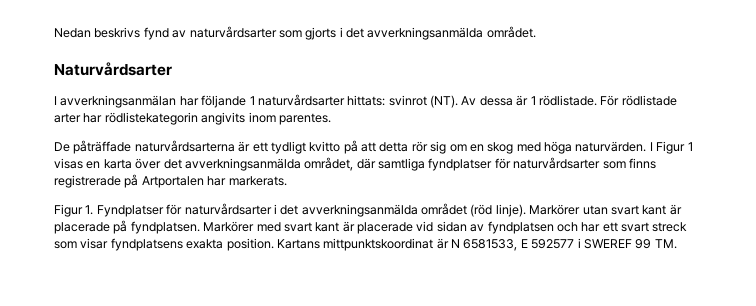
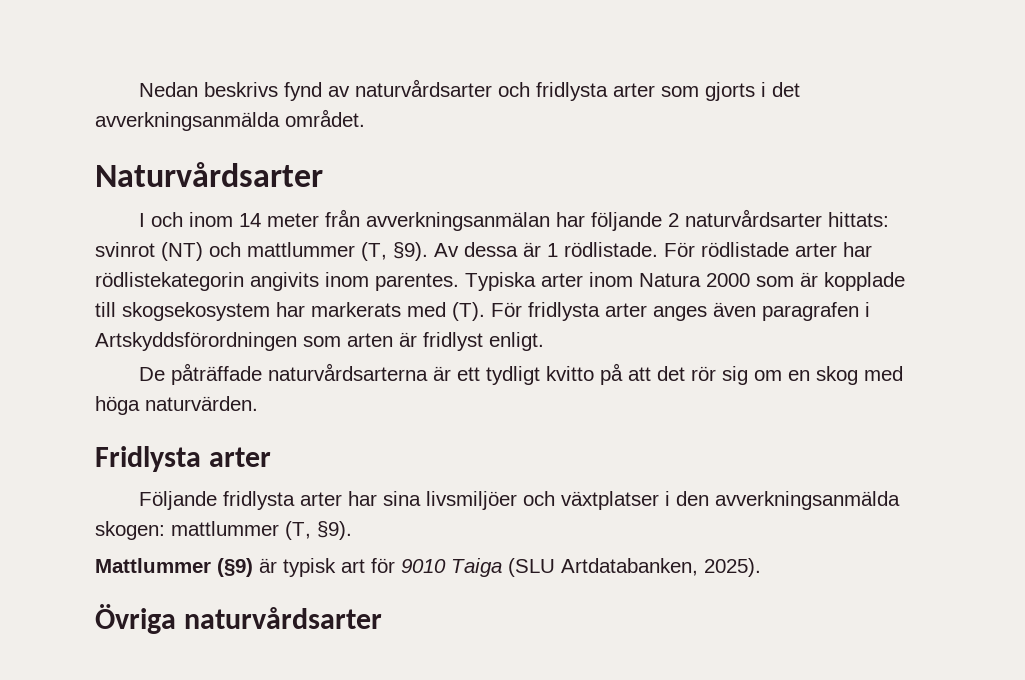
- Nedan beskrivs fynd av naturvårdsarter som gjorts i det avverkningsanmälda området.
+ Nedan beskrivs fynd av naturvårdsarter och fridlysta arter som gjorts i det avverkningsanmälda området.
- I avverkningsanmälan har följande 1 naturvårdsarter hittats: svinrot (NT). Av dessa är 1 rödlistade.
+ I och inom 14 meter från avverkningsanmälan har följande 2 naturvårdsarter hittats: svinrot (NT) och mattlummer (T, §9). Av dessa är 1 rödlistade.
+ Typiska arter inom Natura 2000 som är kopplade till skogsekosystem har markerats med (T). För fridlysta arter anges även paragrafen i Artskyddsförordningen som arten är fridlyst enligt.
- De påträffade naturvårdsarterna är ett tydligt kvitto på att detta rör sig om en skog med höga naturvärden. I Figur 1 visas en karta över det avverkningsanmälda området, där samtliga fyndplatser för naturvårdsarter som finns registrerade på Artportalen har markerats.
- Figur 1. Fyndplatser för naturvårdsarter i det avverkningsanmälda området (röd linje). Markörer utan svart kant är placerade på fyndplatsen. Markörer med svart kant är placerade vid sidan av fyndplatsen och har ett svart streck som visar fyndplatsens exakta position. Kartans mittpunktskoordinat är N 6581533, E 592577 i SWEREF 99 TM.
+ De påträffade naturvårdsarterna är ett tydligt kvitto på att det rör sig om en skog med höga naturvärden.
+ Fridlysta arter
+ Följande fridlysta arter har sina livsmiljöer och växtplatser i den avverkningsanmälda skogen: mattlummer (T, §9).
+ Mattlummer (§9) är typisk art för 9010 Taiga (SLU Artdatabanken, 2025).
+ Övriga naturvårdsarter

